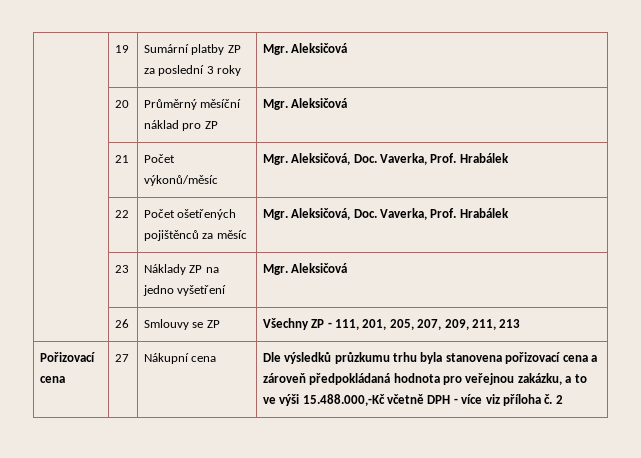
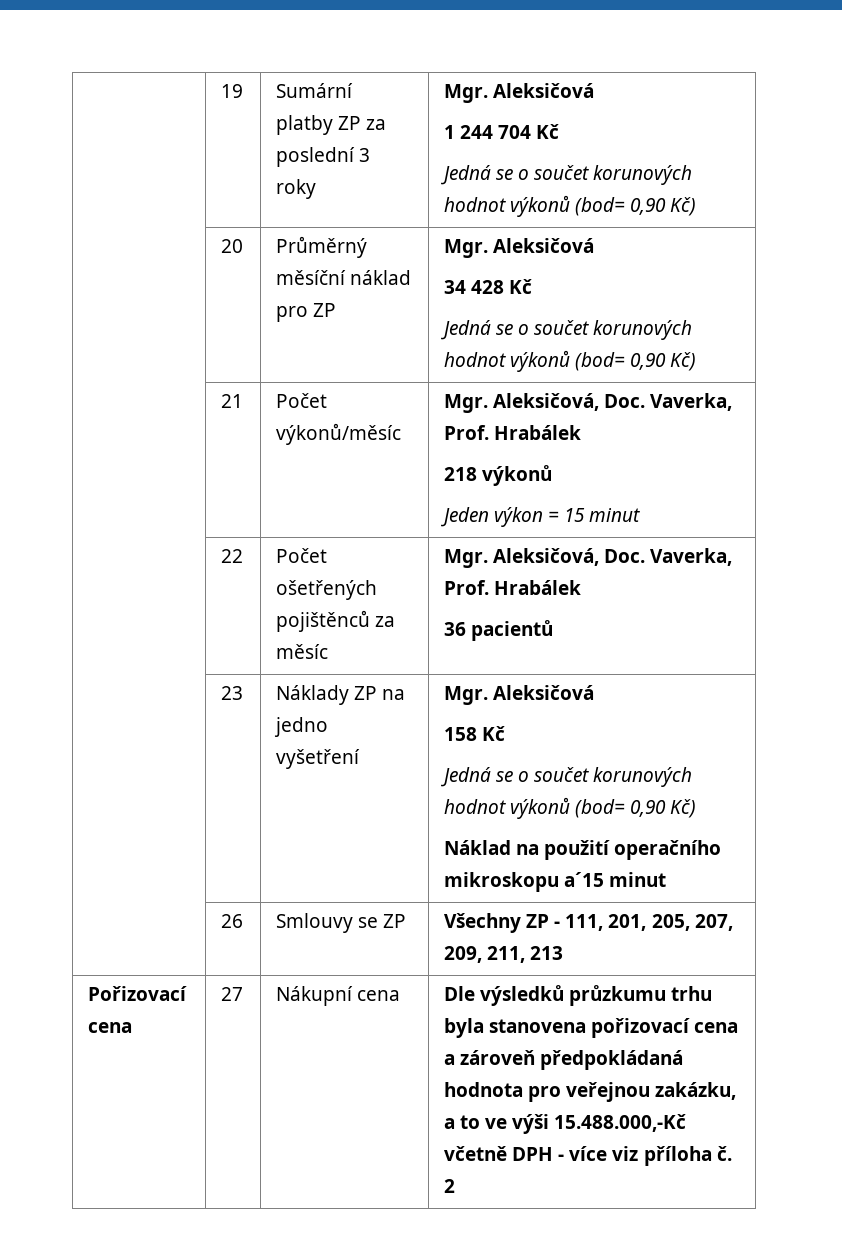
  | 19 | Sumární platby ZP za poslední 3 roky | Mgr. Aleksičová
+ 1 244 704 Kč
+ Jedná se o součet korunových hodnot výkonů (bod= 0,90 Kč)
  | 20 | Průměrný měsíční náklad pro ZP | Mgr. Aleksičová
+ 34 428 Kč
+ Jedná se o součet korunových hodnot výkonů (bod= 0,90 Kč)
  | 21 | Počet výkonů/měsíc | Mgr. Aleksičová, Doc. Vaverka, Prof. Hrabálek
+ 218 výkonů
+ Jeden výkon = 15 minut
  | 22 | Počet ošetřených pojištěnců za měsíc | Mgr. Aleksičová, Doc. Vaverka, Prof. Hrabálek
+ 36 pacientů
  | 23 | Náklady ZP na jedno vyšetření | Mgr. Aleksičová
+ 158 Kč
+ Jedná se o součet korunových hodnot výkonů (bod= 0,90 Kč)
+ Náklad na použití operačního mikroskopu a´15 minut

